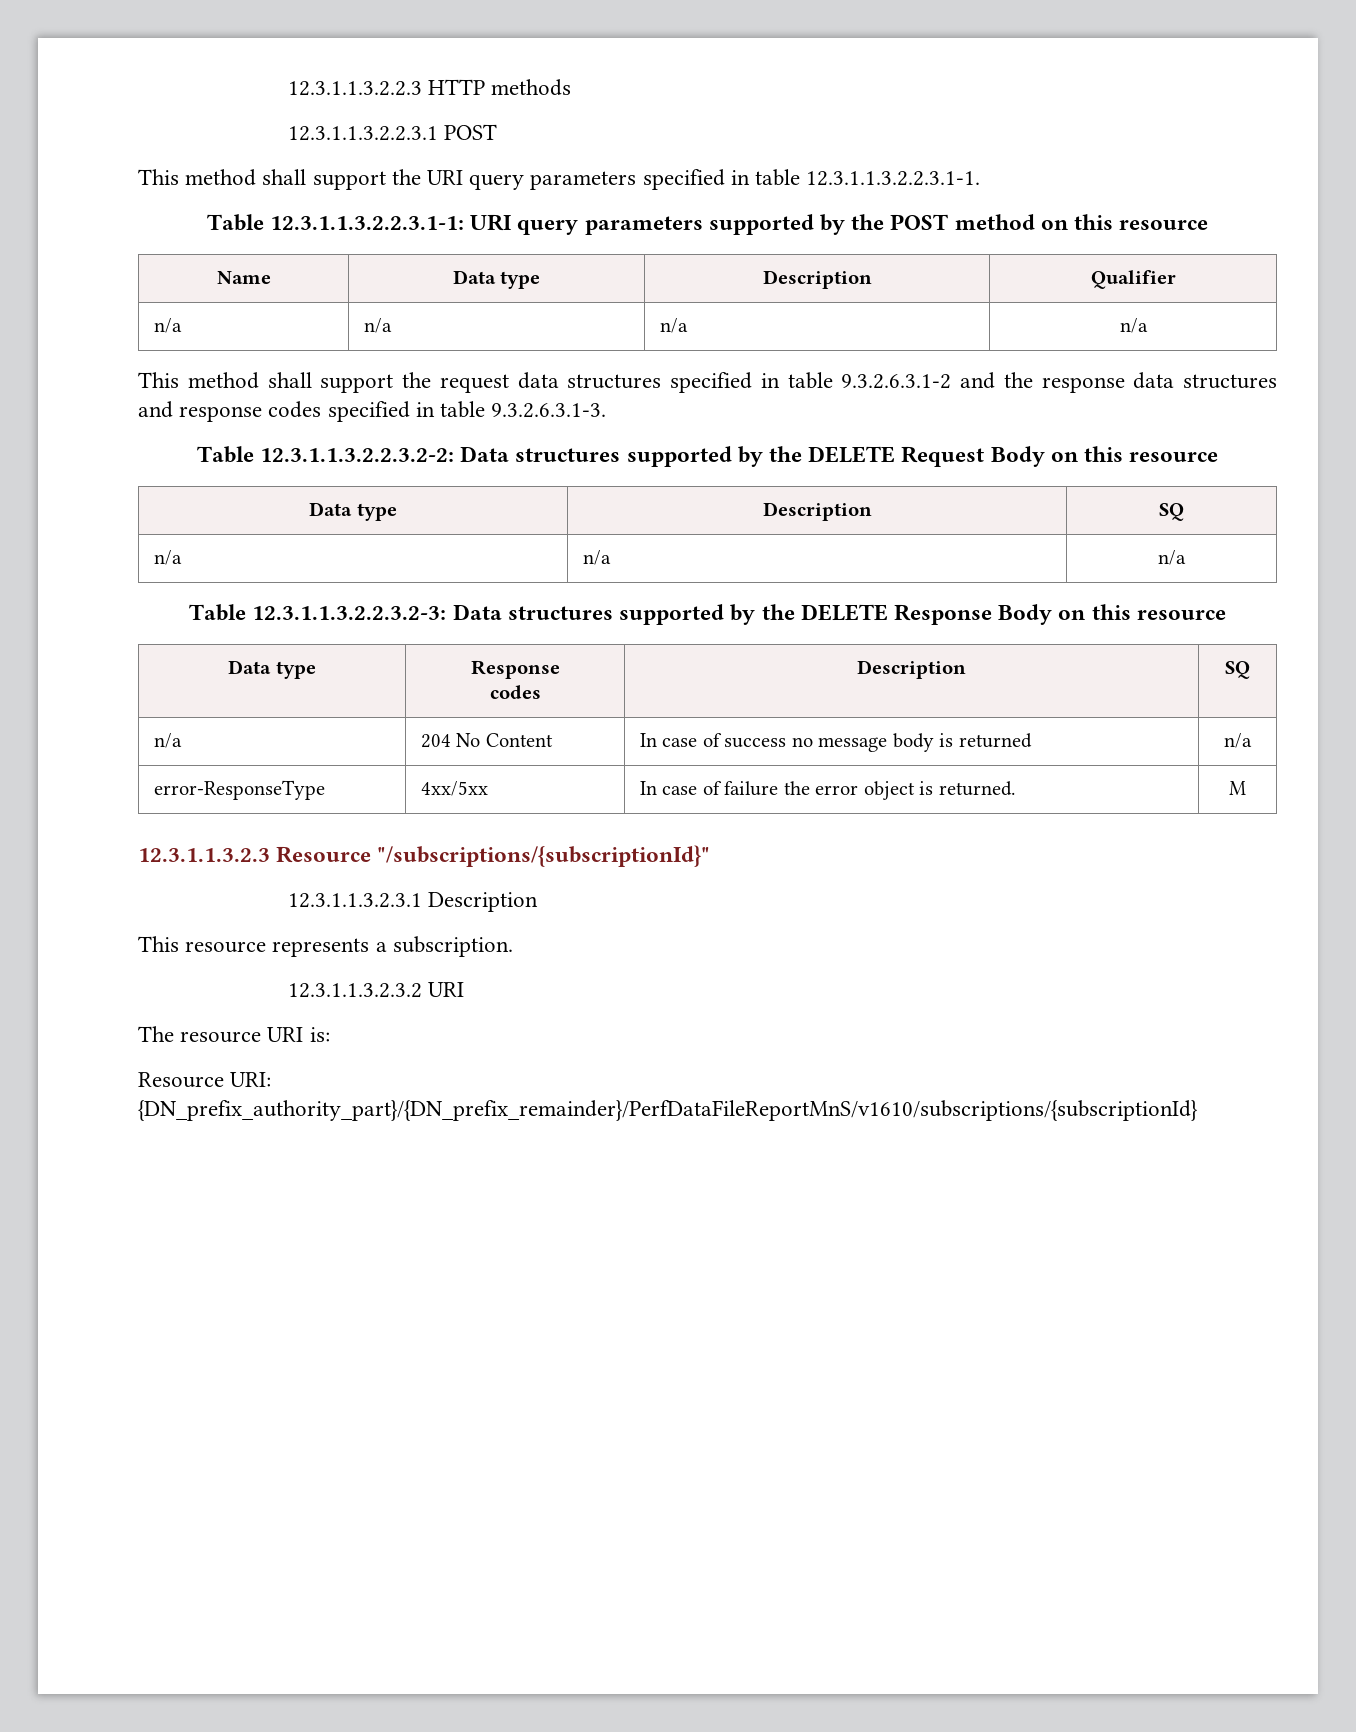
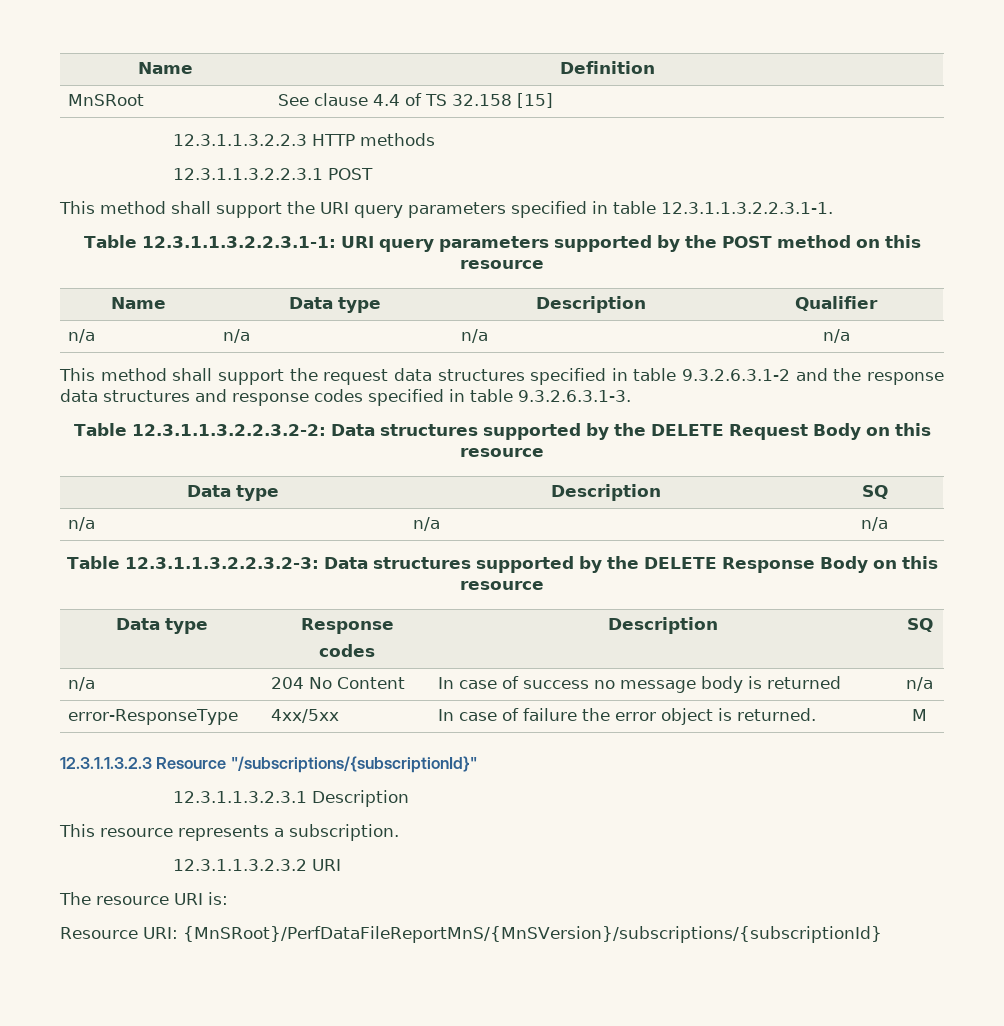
+ Name | Definition
+ MnSRoot | See clause 4.4 of TS 32.158 [15]
- Resource URI: {DN_prefix_authority_part}/{DN_prefix_remainder}/PerfDataFileReportMnS/v1610/subscriptions/{subscriptionId}
+ Resource URI: {MnSRoot}/PerfDataFileReportMnS/{MnSVersion}/subscriptions/{subscriptionId}

